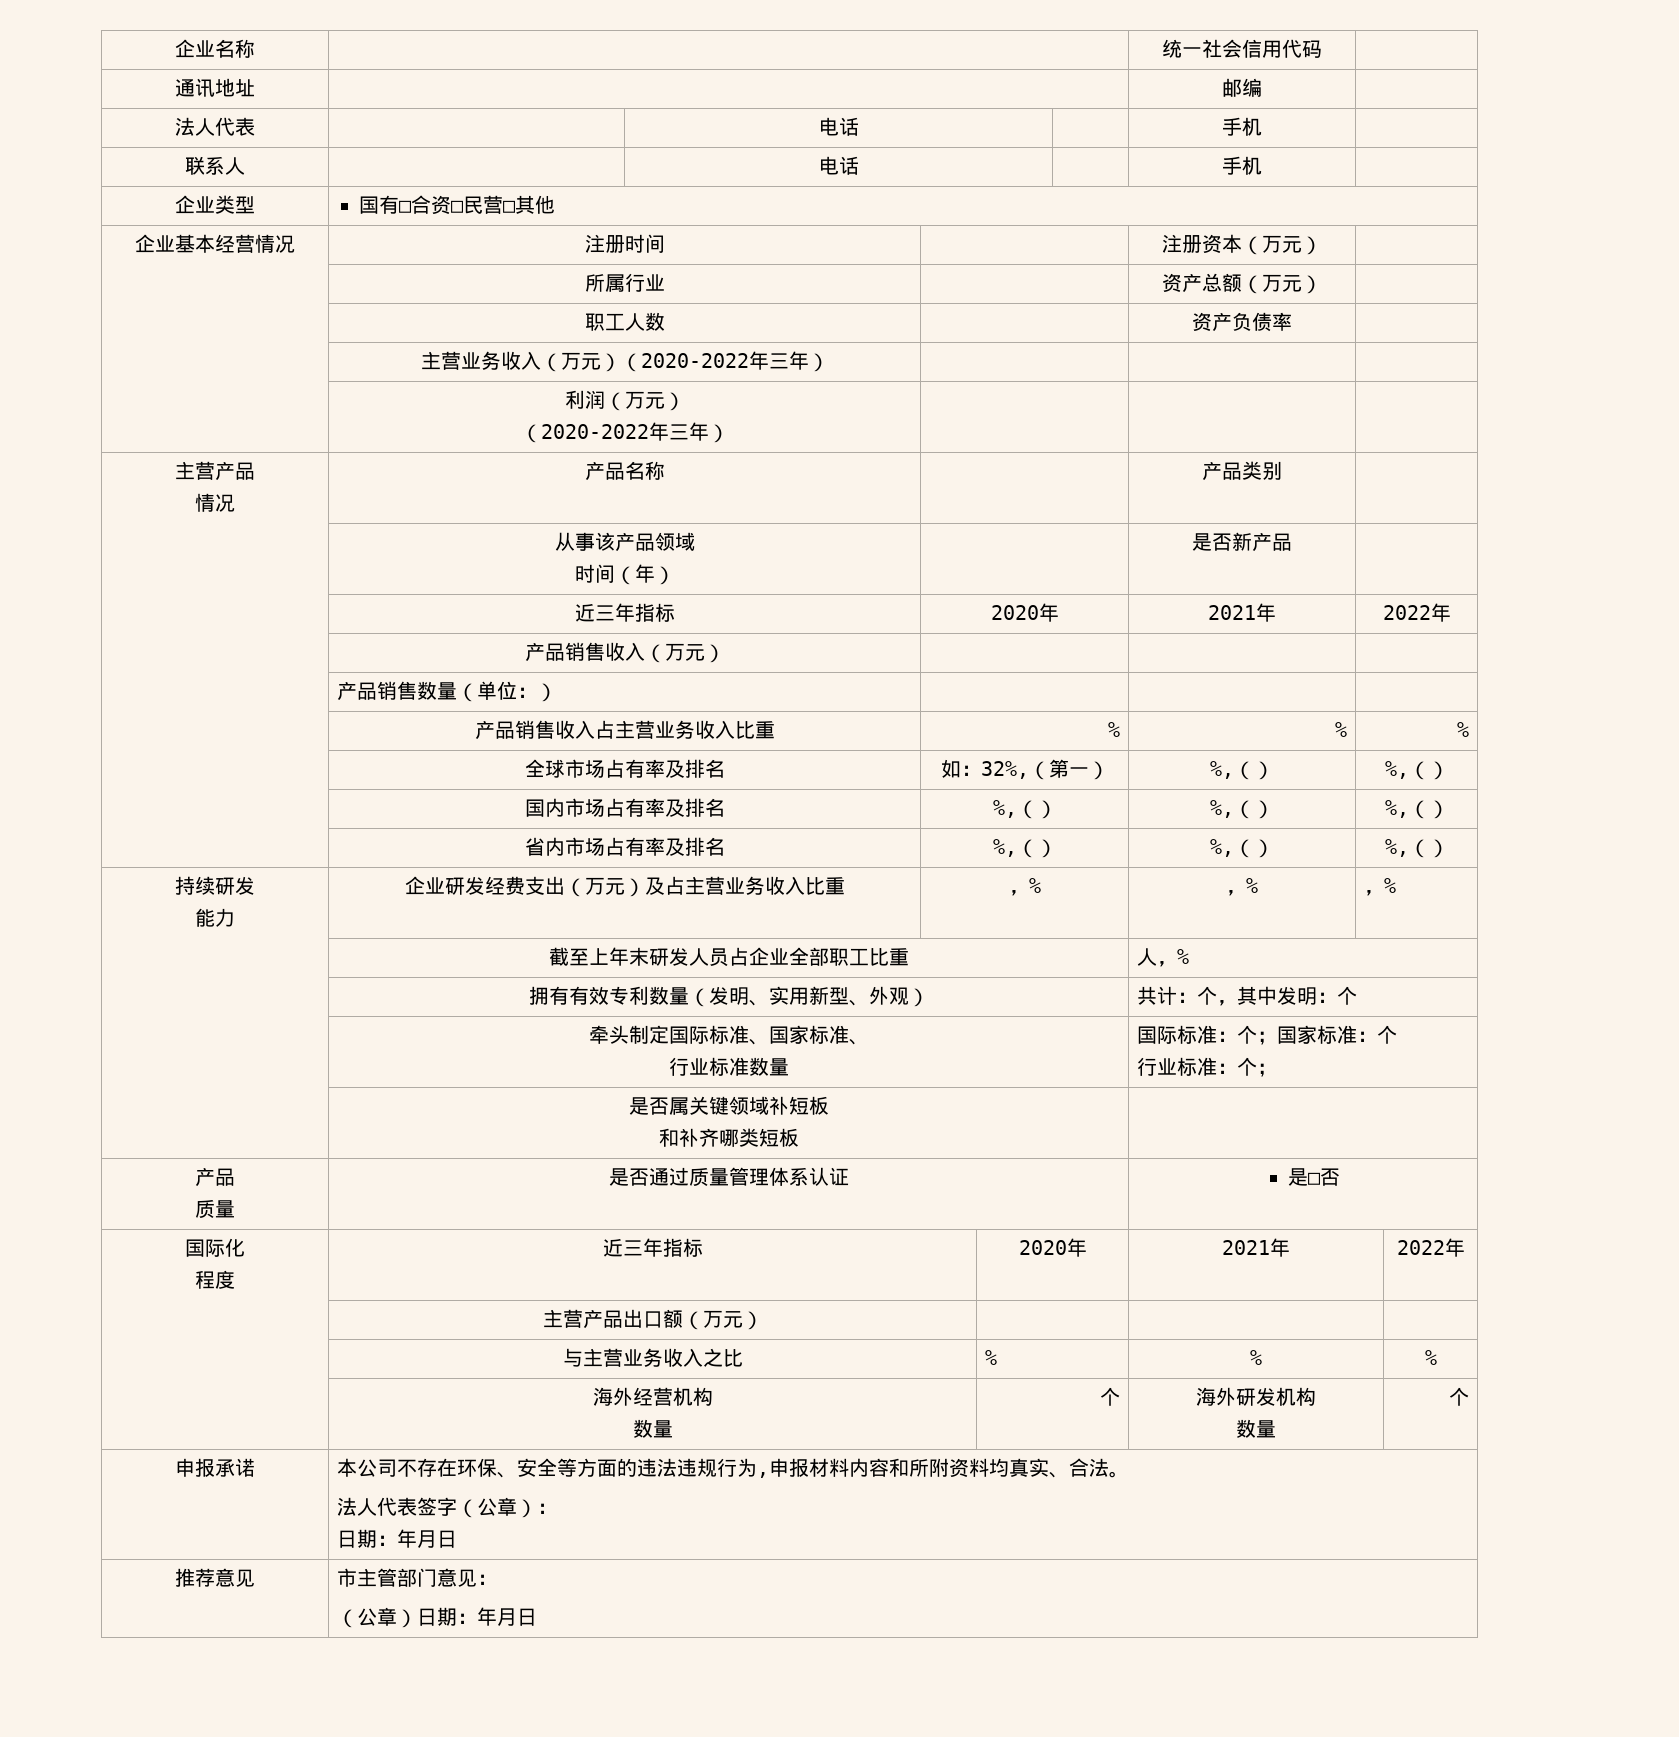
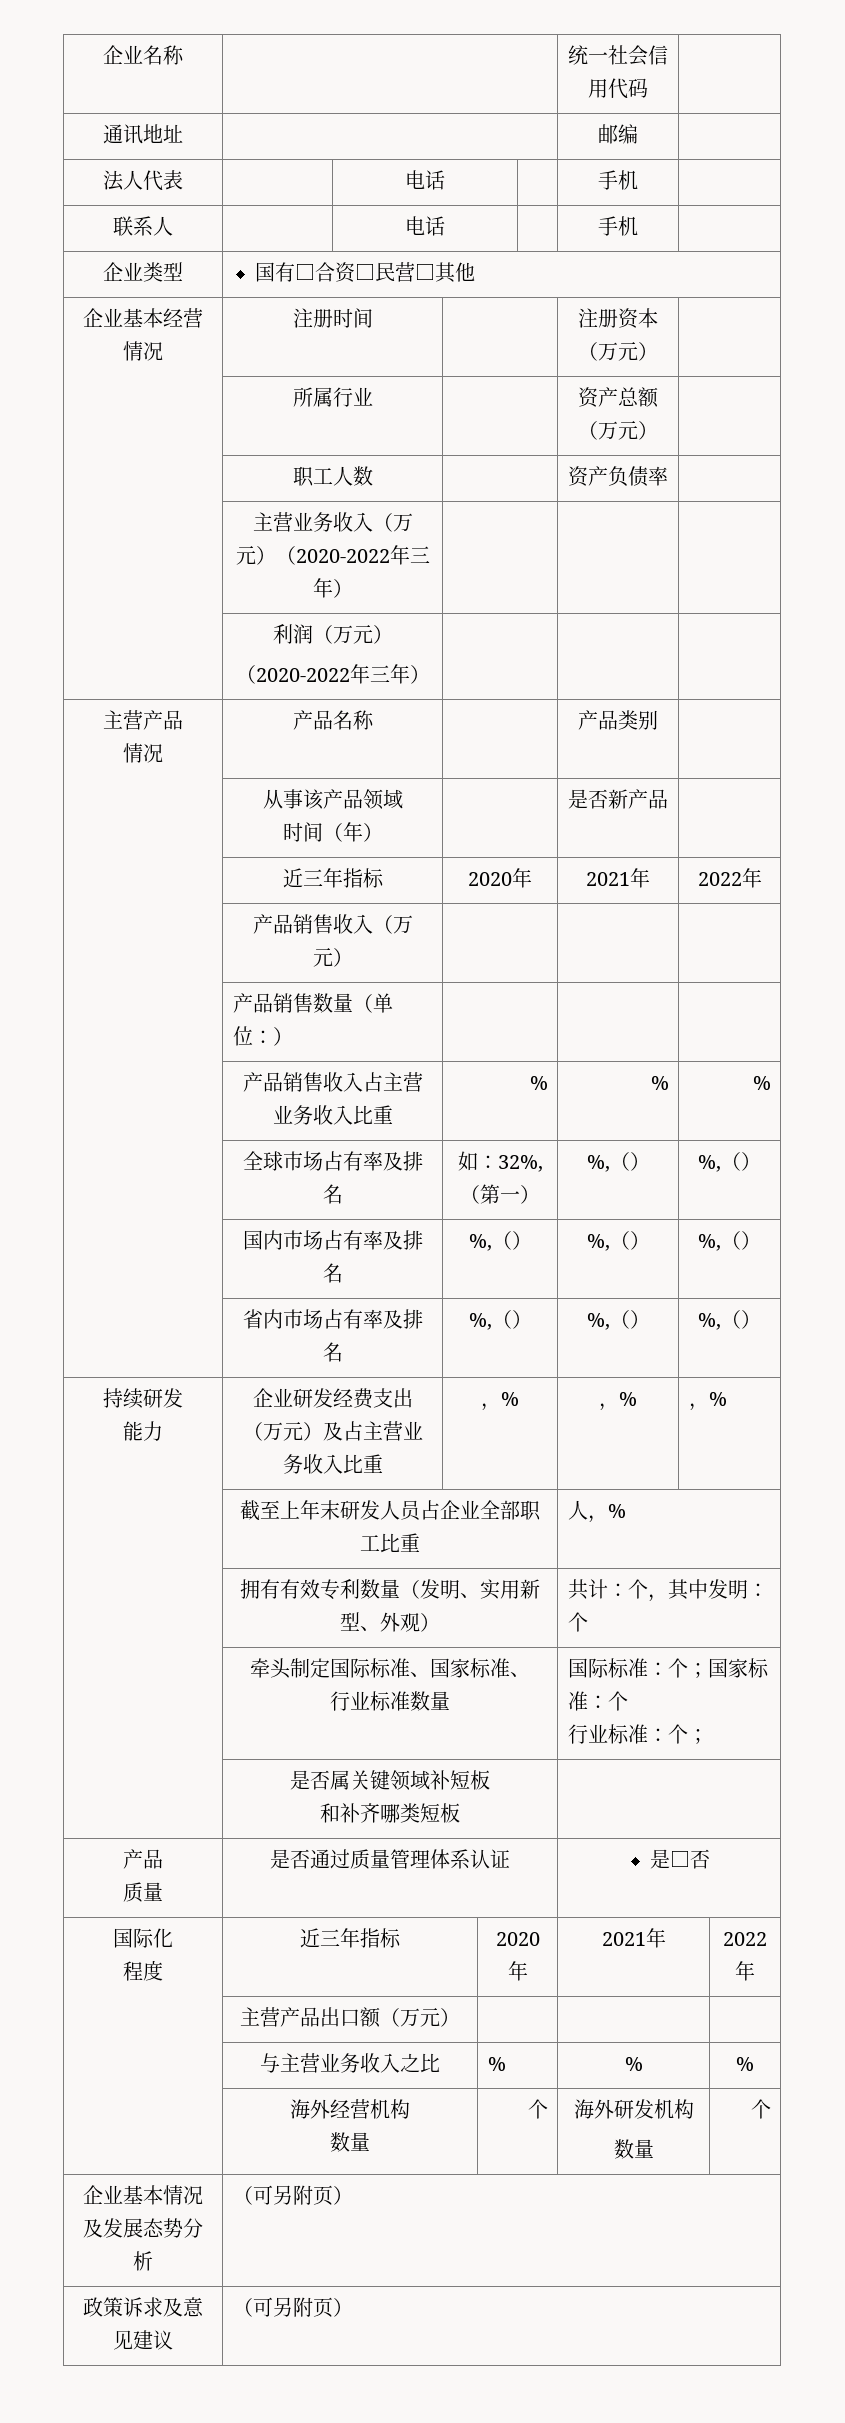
- 申报承诺 | 本公司不存在环保、安全等方面的违法违规行为,申报材料内容和所附资料均真实、合法。
- 法人代表签字（公章）：
- 日期：年月日
- 推荐意见 | 市主管部门意见：
- （公章）日期：年月日
+ 企业基本情况及发展态势分析 | （可另附页）
+ 政策诉求及意见建议 | （可另附页）

